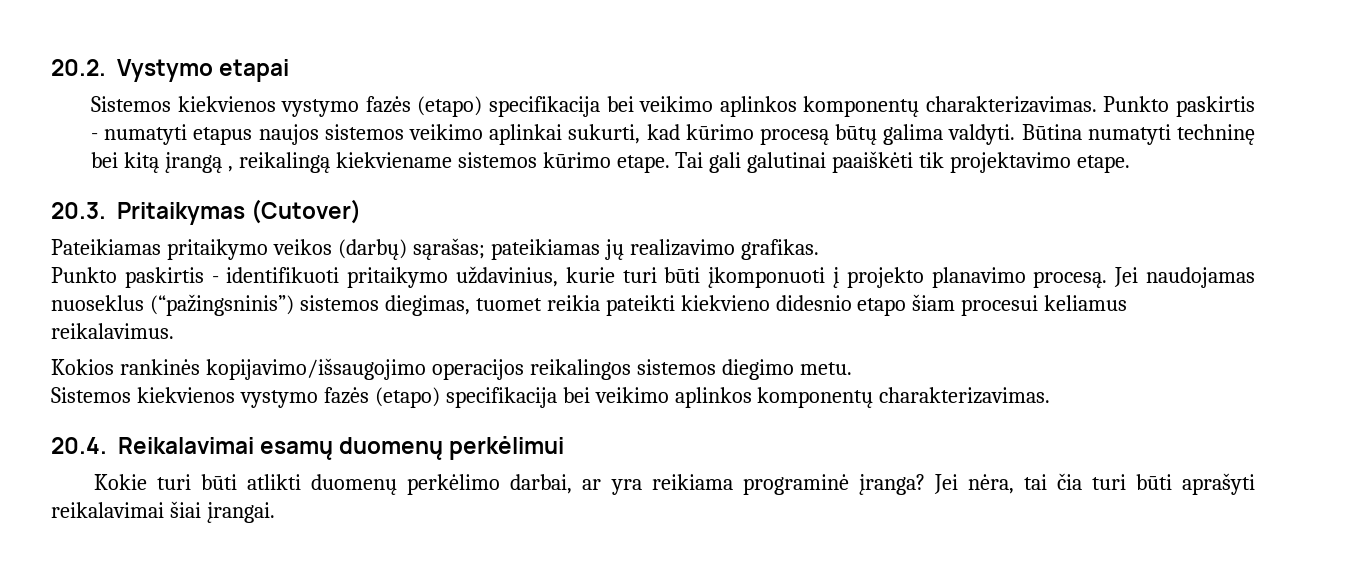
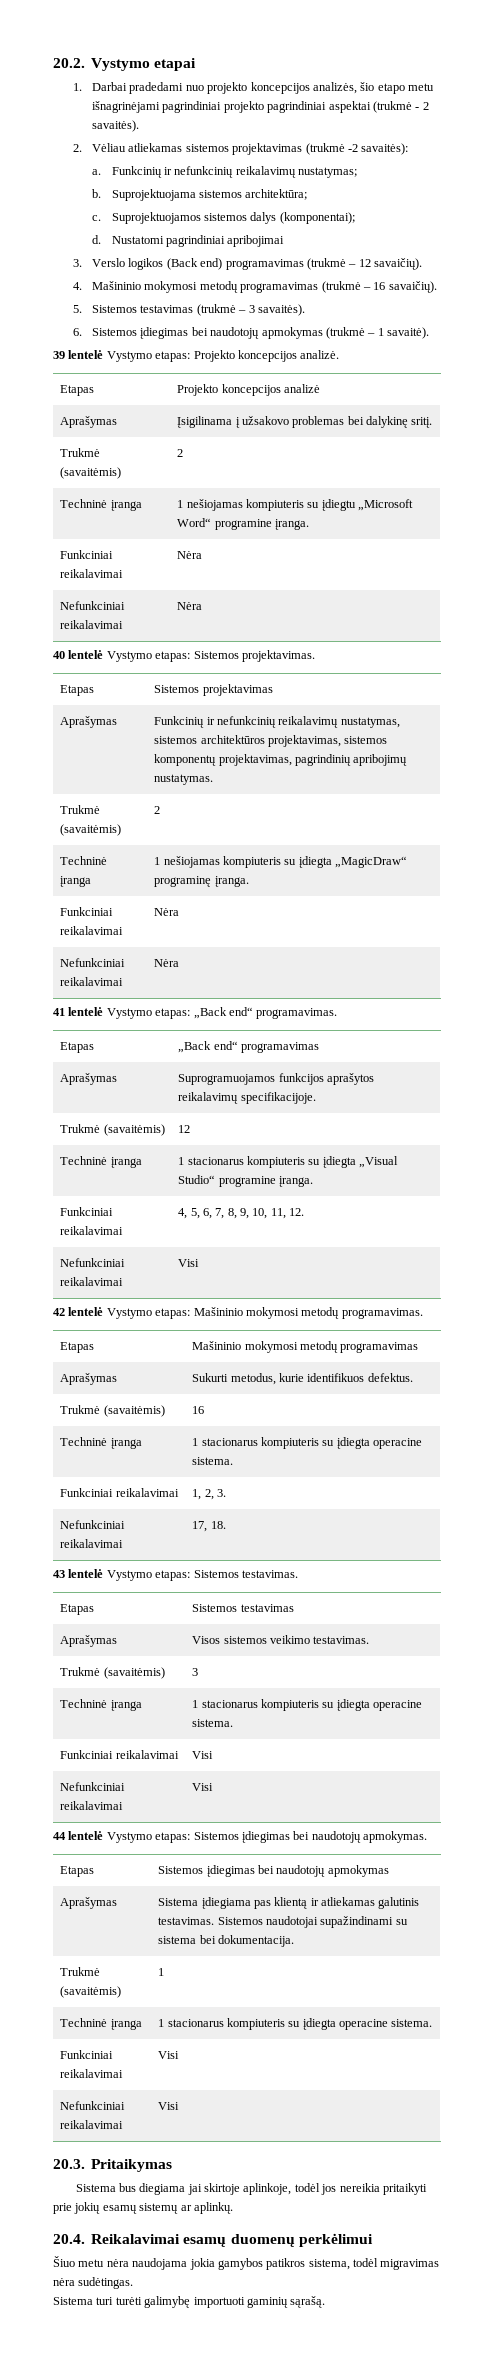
- Sistemos kiekvienos vystymo fazės (etapo) specifikacija bei veikimo aplinkos komponentų charakterizavimas. Punkto paskirtis - numatyti etapus naujos sistemos veikimo aplinkai sukurti, kad kūrimo procesą būtų galima valdyti. Būtina numatyti techninę bei kitą įrangą , reikalingą kiekviename sistemos kūrimo etape. Tai gali galutinai paaiškėti tik projektavimo etape.
- 20.3. Pritaikymas (Cutover)
- Pateikiamas pritaikymo veikos (darbų) sąrašas; pateikiamas jų realizavimo grafikas.
- Punkto paskirtis - identifikuoti pritaikymo uždavinius, kurie turi būti įkomponuoti į projekto planavimo procesą. Jei naudojamas nuoseklus (“pažingsninis”) sistemos diegimas, tuomet reikia pateikti kiekvieno didesnio etapo šiam procesui keliamus reikalavimus.
- Kokios rankinės kopijavimo/išsaugojimo operacijos reikalingos sistemos diegimo metu.
- Sistemos kiekvienos vystymo fazės (etapo) specifikacija bei veikimo aplinkos komponentų charakterizavimas.
+ 1. Darbai pradedami nuo projekto koncepcijos analizės, šio etapo metu išnagrinėjami pagrindiniai projekto pagrindiniai aspektai (trukmė - 2 savaitės).
+ 2. Vėliau atliekamas sistemos projektavimas (trukmė -2 savaitės):
+ a. Funkcinių ir nefunkcinių reikalavimų nustatymas;
+ b. Suprojektuojama sistemos architektūra;
+ c. Suprojektuojamos sistemos dalys (komponentai);
+ d. Nustatomi pagrindiniai apribojimai
+ 3. Verslo logikos (Back end) programavimas (trukmė – 12 savaičių).
+ 4. Mašininio mokymosi metodų programavimas (trukmė – 16 savaičių).
+ 5. Sistemos testavimas (trukmė – 3 savaitės).
+ 6. Sistemos įdiegimas bei naudotojų apmokymas (trukmė – 1 savaitė).
+ 39 lentelė Vystymo etapas: Projekto koncepcijos analizė.
+ Etapas | Projekto koncepcijos analizė
+ Aprašymas | Įsigilinama į užsakovo problemas bei dalykinę sritį.
+ Trukmė (savaitėmis) | 2
+ Techninė įranga | 1 nešiojamas kompiuteris su įdiegtu „Microsoft Word“ programine įranga.
+ Funkciniai reikalavimai | Nėra
+ Nefunkciniai reikalavimai | Nėra
+ 40 lentelė Vystymo etapas: Sistemos projektavimas.
+ Etapas | Sistemos projektavimas
+ Aprašymas | Funkcinių ir nefunkcinių reikalavimų nustatymas, sistemos architektūros projektavimas, sistemos komponentų projektavimas, pagrindinių apribojimų nustatymas.
+ Trukmė (savaitėmis) | 2
+ Techninė įranga | 1 nešiojamas kompiuteris su įdiegta „MagicDraw“ programinę įranga.
+ Funkciniai reikalavimai | Nėra
+ Nefunkciniai reikalavimai | Nėra
+ 41 lentelė Vystymo etapas: „Back end“ programavimas.
+ Etapas | „Back end“ programavimas
+ Aprašymas | Suprogramuojamos funkcijos aprašytos reikalavimų specifikacijoje.
+ Trukmė (savaitėmis) | 12
+ Techninė įranga | 1 stacionarus kompiuteris su įdiegta „Visual Studio“ programine įranga.
+ Funkciniai reikalavimai | 4, 5, 6, 7, 8, 9, 10, 11, 12.
+ Nefunkciniai reikalavimai | Visi
+ 42 lentelė Vystymo etapas: Mašininio mokymosi metodų programavimas.
+ Etapas | Mašininio mokymosi metodų programavimas
+ Aprašymas | Sukurti metodus, kurie identifikuos defektus.
+ Trukmė (savaitėmis) | 16
+ Techninė įranga | 1 stacionarus kompiuteris su įdiegta operacine sistema.
+ Funkciniai reikalavimai | 1, 2, 3.
+ Nefunkciniai reikalavimai | 17, 18.
+ 43 lentelė Vystymo etapas: Sistemos testavimas.
+ Etapas | Sistemos testavimas
+ Aprašymas | Visos sistemos veikimo testavimas.
+ Trukmė (savaitėmis) | 3
+ Techninė įranga | 1 stacionarus kompiuteris su įdiegta operacine sistema.
+ Funkciniai reikalavimai | Visi
+ Nefunkciniai reikalavimai | Visi
+ 44 lentelė Vystymo etapas: Sistemos įdiegimas bei naudotojų apmokymas.
+ Etapas | Sistemos įdiegimas bei naudotojų apmokymas
+ Aprašymas | Sistema įdiegiama pas klientą ir atliekamas galutinis testavimas. Sistemos naudotojai supažindinami su sistema bei dokumentacija.
+ Trukmė (savaitėmis) | 1
+ Techninė įranga | 1 stacionarus kompiuteris su įdiegta operacine sistema.
+ Funkciniai reikalavimai | Visi
+ Nefunkciniai reikalavimai | Visi
+ 20.3. Pritaikymas
+ Sistema bus diegiama jai skirtoje aplinkoje, todėl jos nereikia pritaikyti prie jokių esamų sistemų ar aplinkų.
- Kokie turi būti atlikti duomenų perkėlimo darbai, ar yra reikiama programinė įranga? Jei nėra, tai čia turi būti aprašyti reikalavimai šiai įrangai.
+ Šiuo metu nėra naudojama jokia gamybos patikros sistema, todėl migravimas nėra sudėtingas.
+ Sistema turi turėti galimybę importuoti gaminių sąrašą.

